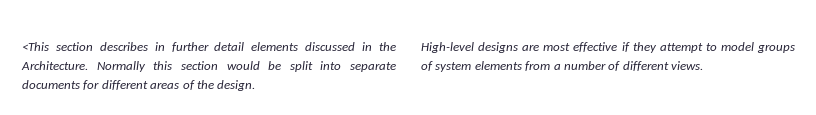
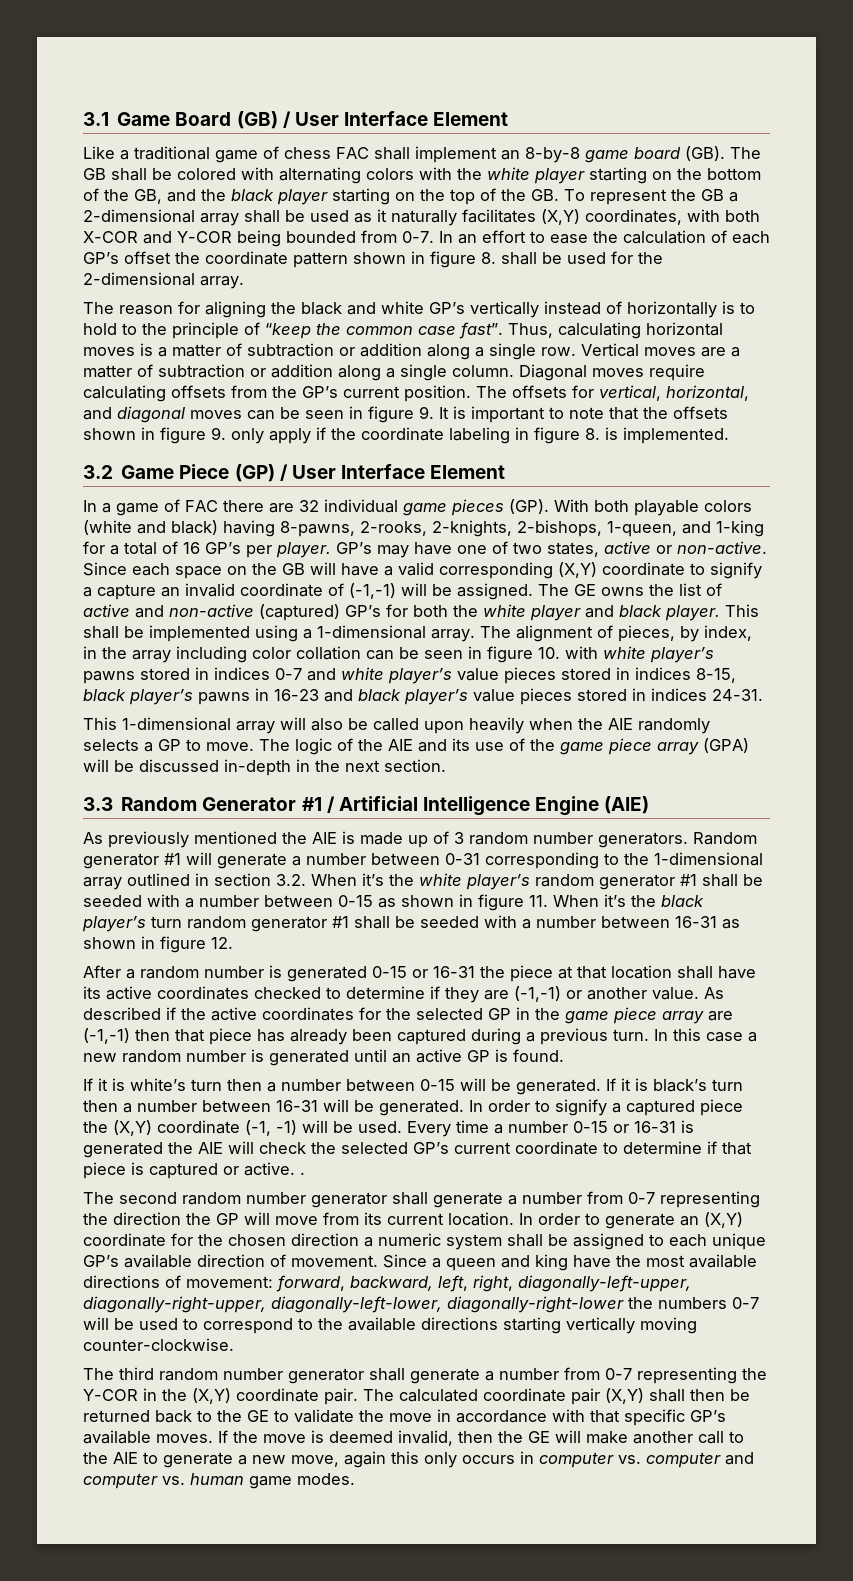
- <This section describes in further detail elements discussed in the Architecture. Normally this section would be split into separate documents for different areas of the design.
- High-level designs are most effective if they attempt to model groups of system elements from a number of different views.
+ 3.1 Game Board (GB) / User Interface Element
+ Like a traditional game of chess FAC shall implement an 8-by-8 game board (GB). The GB shall be colored with alternating colors with the white player starting on the bottom of the GB, and the black player starting on the top of the GB. To represent the GB a 2-dimensional array shall be used as it naturally facilitates (X,Y) coordinates, with both X-COR and Y-COR being bounded from 0-7. In an effort to ease the calculation of each GP’s offset the coordinate pattern shown in figure 8. shall be used for the 2-dimensional array.
+ The reason for aligning the black and white GP’s vertically instead of horizontally is to hold to the principle of “keep the common case fast”. Thus, calculating horizontal moves is a matter of subtraction or addition along a single row. Vertical moves are a matter of subtraction or addition along a single column. Diagonal moves require calculating offsets from the GP’s current position. The offsets for vertical, horizontal, and diagonal moves can be seen in figure 9. It is important to note that the offsets shown in figure 9. only apply if the coordinate labeling in figure 8. is implemented.
+ 3.2 Game Piece (GP) / User Interface Element
+ In a game of FAC there are 32 individual game pieces (GP). With both playable colors (white and black) having 8-pawns, 2-rooks, 2-knights, 2-bishops, 1-queen, and 1-king for a total of 16 GP’s per player. GP’s may have one of two states, active or non-active. Since each space on the GB will have a valid corresponding (X,Y) coordinate to signify a capture an invalid coordinate of (-1,-1) will be assigned. The GE owns the list of active and non-active (captured) GP’s for both the white player and black player. This shall be implemented using a 1-dimensional array. The alignment of pieces, by index, in the array including color collation can be seen in figure 10. with white player’s pawns stored in indices 0-7 and white player’s value pieces stored in indices 8-15, black player’s pawns in 16-23 and black player’s value pieces stored in indices 24-31.
+ This 1-dimensional array will also be called upon heavily when the AIE randomly selects a GP to move. The logic of the AIE and its use of the game piece array (GPA) will be discussed in-depth in the next section.
+ 3.3 Random Generator #1 / Artificial Intelligence Engine (AIE)
+ As previously mentioned the AIE is made up of 3 random number generators. Random generator #1 will generate a number between 0-31 corresponding to the 1-dimensional array outlined in section 3.2. When it’s the white player’s random generator #1 shall be seeded with a number between 0-15 as shown in figure 11. When it’s the black player’s turn random generator #1 shall be seeded with a number between 16-31 as shown in figure 12.
+ After a random number is generated 0-15 or 16-31 the piece at that location shall have its active coordinates checked to determine if they are (-1,-1) or another value. As described if the active coordinates for the selected GP in the game piece array are (-1,-1) then that piece has already been captured during a previous turn. In this case a new random number is generated until an active GP is found.
+ If it is white’s turn then a number between 0-15 will be generated. If it is black’s turn then a number between 16-31 will be generated. In order to signify a captured piece the (X,Y) coordinate (-1, -1) will be used. Every time a number 0-15 or 16-31 is generated the AIE will check the selected GP’s current coordinate to determine if that piece is captured or active. .
+ The second random number generator shall generate a number from 0-7 representing the direction the GP will move from its current location. In order to generate an (X,Y) coordinate for the chosen direction a numeric system shall be assigned to each unique GP’s available direction of movement. Since a queen and king have the most available directions of movement: forward, backward, left, right, diagonally-left-upper, diagonally-right-upper, diagonally-left-lower, diagonally-right-lower the numbers 0-7 will be used to correspond to the available directions starting vertically moving counter-clockwise.
+ The third random number generator shall generate a number from 0-7 representing the Y-COR in the (X,Y) coordinate pair. The calculated coordinate pair (X,Y) shall then be returned back to the GE to validate the move in accordance with that specific GP’s available moves. If the move is deemed invalid, then the GE will make another call to the AIE to generate a new move, again this only occurs in computer vs. computer and computer vs. human game modes.

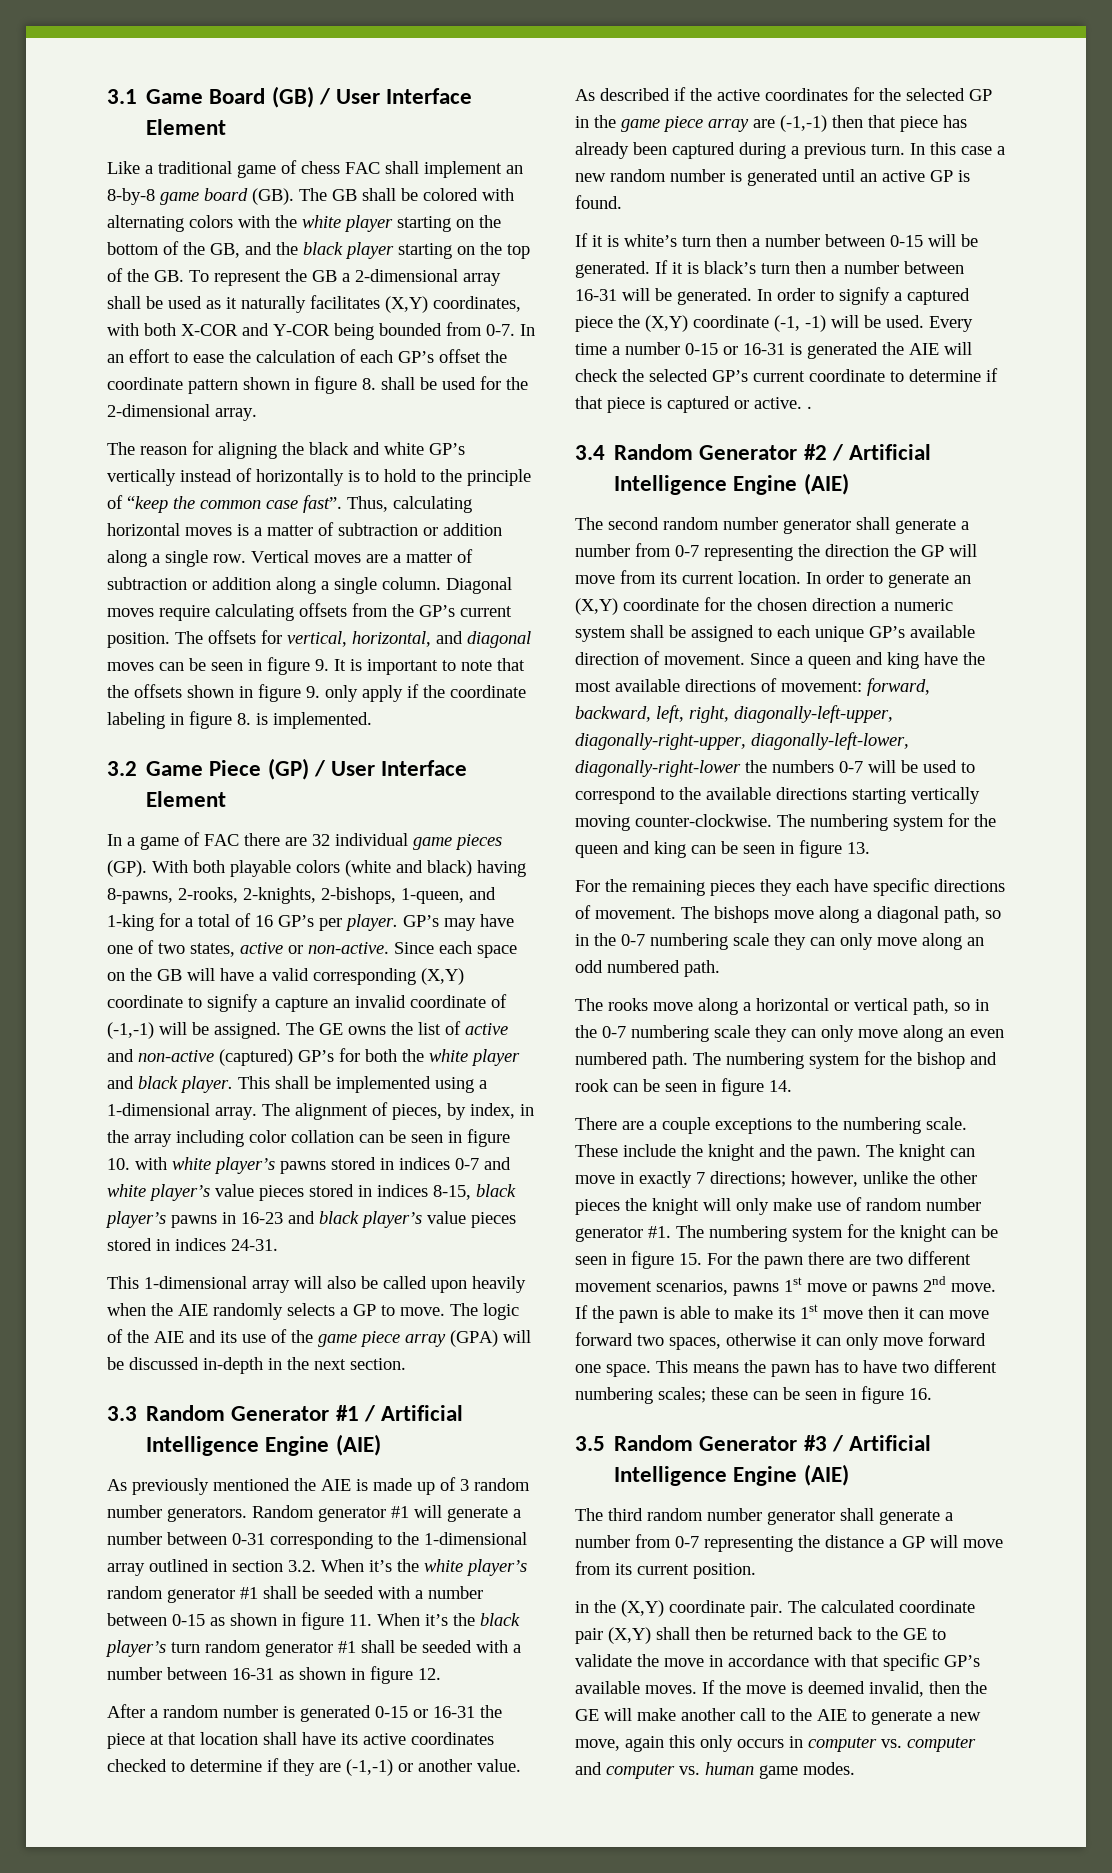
+ 3.4 Random Generator #2 / Artificial Intelligence Engine (AIE)
+ The numbering system for the queen and king can be seen in figure 13.
+ For the remaining pieces they each have specific directions of movement. The bishops move along a diagonal path, so in the 0-7 numbering scale they can only move along an odd numbered path.
+ The rooks move along a horizontal or vertical path, so in the 0-7 numbering scale they can only move along an even numbered path. The numbering system for the bishop and rook can be seen in figure 14.
+ There are a couple exceptions to the numbering scale. These include the knight and the pawn. The knight can move in exactly 7 directions; however, unlike the other pieces the knight will only make use of random number generator #1. The numbering system for the knight can be seen in figure 15. For the pawn there are two different movement scenarios, pawns 1st move or pawns 2nd move. If the pawn is able to make its 1st move then it can move forward two spaces, otherwise it can only move forward one space. This means the pawn has to have two different numbering scales; these can be seen in figure 16.
+ 3.5 Random Generator #3 / Artificial Intelligence Engine (AIE)
- The third random number generator shall generate a number from 0-7 representing the Y-COR in the (X,Y) coordinate pair.
+ The third random number generator shall generate a number from 0-7 representing the distance a GP will move from its current position.
+ in the (X,Y) coordinate pair.

